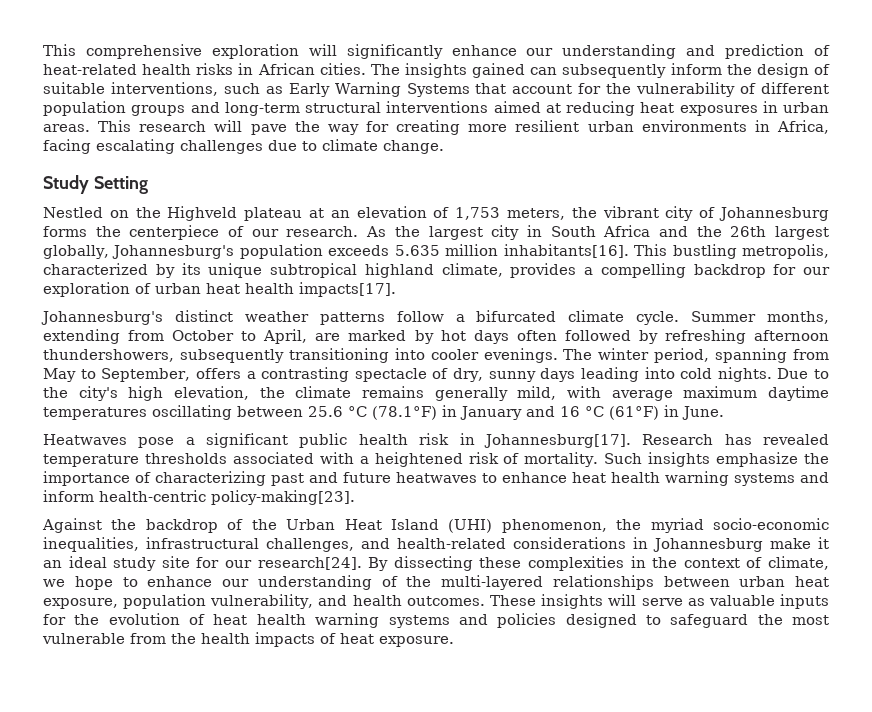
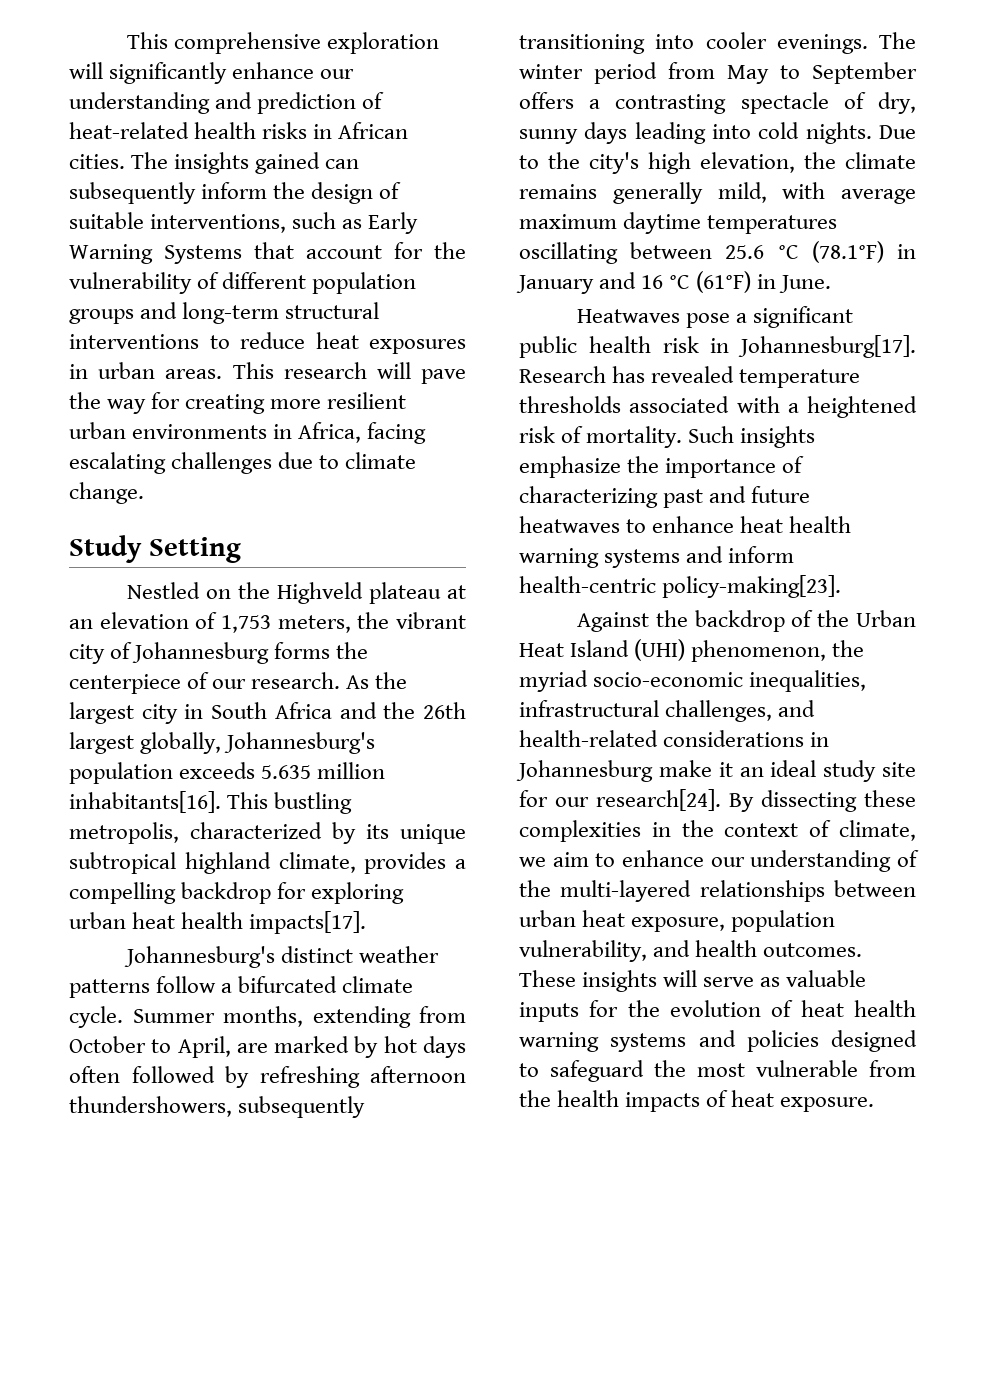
- The insights gained can subsequently inform the design of suitable interventions, such as Early Warning Systems that account for the vulnerability of different population groups and long-term structural interventions aimed at reducing heat exposures in urban areas.
+ The insights gained can subsequently inform the design of suitable interventions, such as Early Warning Systems that account for the vulnerability of different population groups and long-term structural interventions to reduce heat exposures in urban areas.
- This bustling metropolis, characterized by its unique subtropical highland climate, provides a compelling backdrop for our exploration of urban heat health impacts[17].
+ This bustling metropolis, characterized by its unique subtropical highland climate, provides a compelling backdrop for exploring urban heat health impacts[17].
- The winter period, spanning from May to September, offers a contrasting spectacle of dry, sunny days leading into cold nights.
+ The winter period from May to September offers a contrasting spectacle of dry, sunny days leading into cold nights.
- By dissecting these complexities in the context of climate, we hope to enhance our understanding of the multi-layered relationships between urban heat exposure, population vulnerability, and health outcomes.
+ By dissecting these complexities in the context of climate, we aim to enhance our understanding of the multi-layered relationships between urban heat exposure, population vulnerability, and health outcomes.

